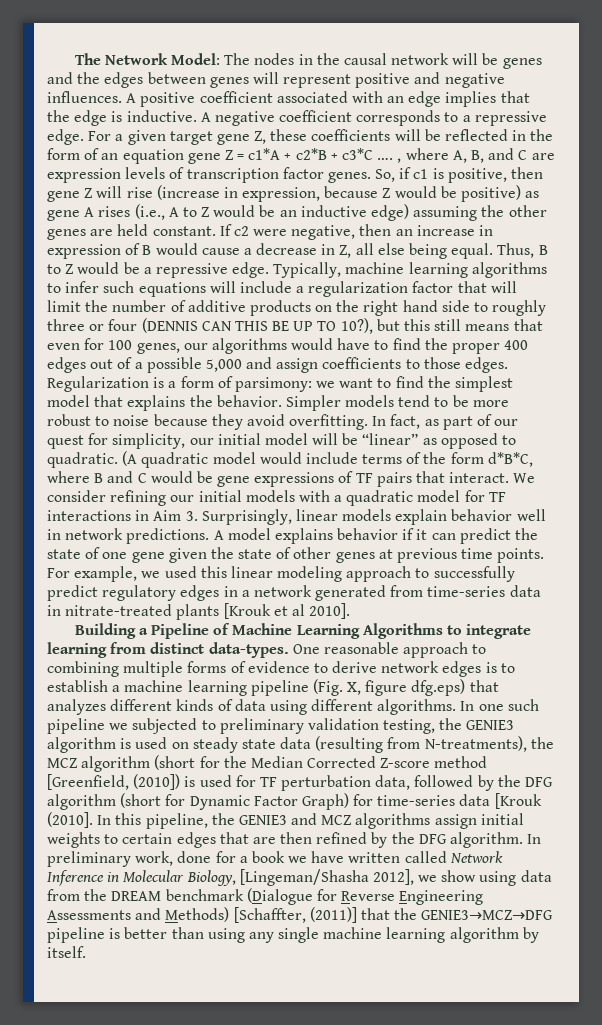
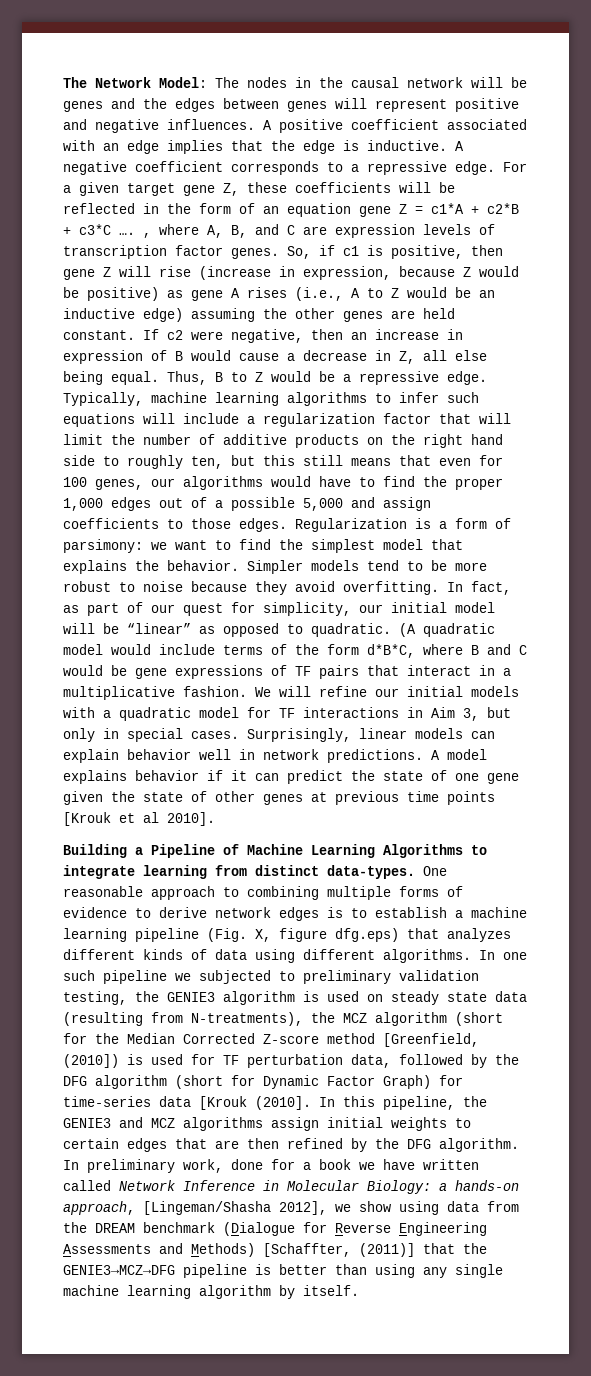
- Typically, machine learning algorithms to infer such equations will include a regularization factor that will limit the number of additive products on the right hand side to roughly three or four (DENNIS CAN THIS BE UP TO 10?), but this still means that even for 100 genes, our algorithms would have to find the proper 400 edges out of a possible 5,000 and assign coefficients to those edges.
+ Typically, machine learning algorithms to infer such equations will include a regularization factor that will limit the number of additive products on the right hand side to roughly ten, but this still means that even for 100 genes, our algorithms would have to find the proper 1,000 edges out of a possible 5,000 and assign coefficients to those edges.
- (A quadratic model would include terms of the form d*B*C, where B and C would be gene expressions of TF pairs that interact. We consider refining our initial models with a quadratic model for TF interactions in Aim 3. Surprisingly, linear models explain behavior well in network predictions.
+ (A quadratic model would include terms of the form d*B*C, where B and C would be gene expressions of TF pairs that interact in a multiplicative fashion. We will refine our initial models with a quadratic model for TF interactions in Aim 3, but only in special cases. Surprisingly, linear models can explain behavior well in network predictions.
- A model explains behavior if it can predict the state of one gene given the state of other genes at previous time points. For example, we used this linear modeling approach to successfully predict regulatory edges in a network generated from time-series data in nitrate-treated plants [Krouk et al 2010].
+ A model explains behavior if it can predict the state of one gene given the state of other genes at previous time points [Krouk et al 2010].
- In preliminary work, done for a book we have written called Network Inference in Molecular Biology, [Lingeman/Shasha 2012], we show using data from the DREAM benchmark (Dialogue for Reverse Engineering Assessments and Methods) [Schaffter, (2011)] that the GENIE3→MCZ→DFG pipeline is better than using any single machine learning algorithm by itself.
+ In preliminary work, done for a book we have written called Network Inference in Molecular Biology: a hands-on approach, [Lingeman/Shasha 2012], we show using data from the DREAM benchmark (Dialogue for Reverse Engineering Assessments and Methods) [Schaffter, (2011)] that the GENIE3→MCZ→DFG pipeline is better than using any single machine learning algorithm by itself.

